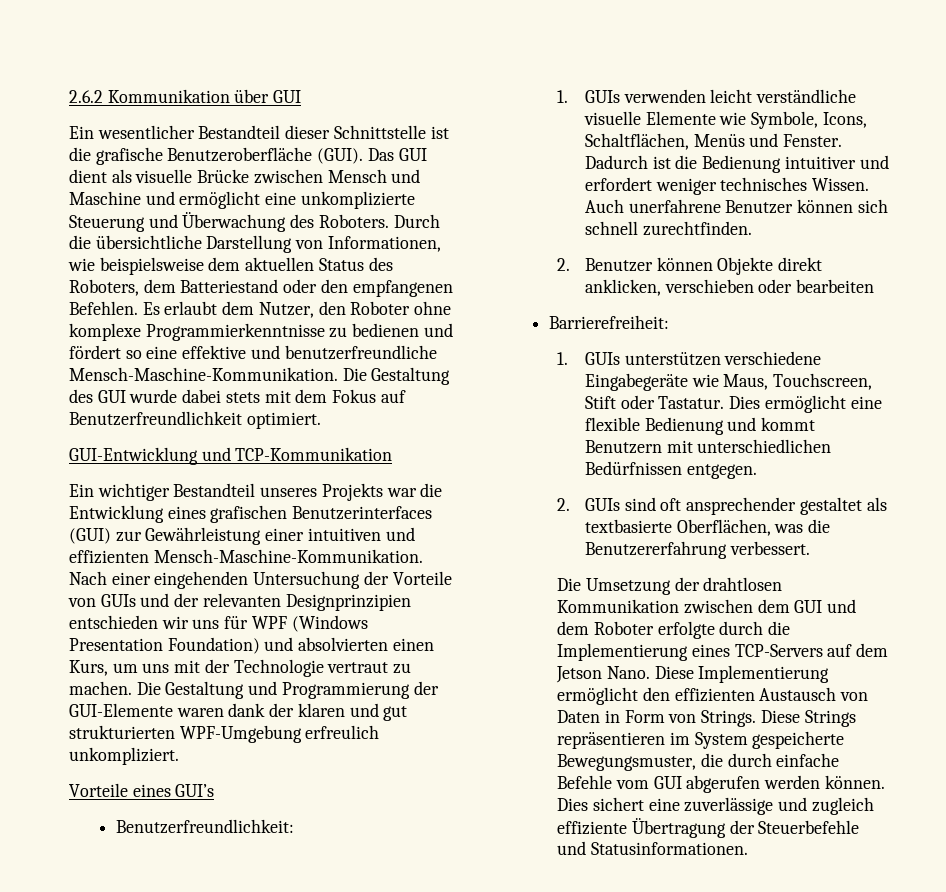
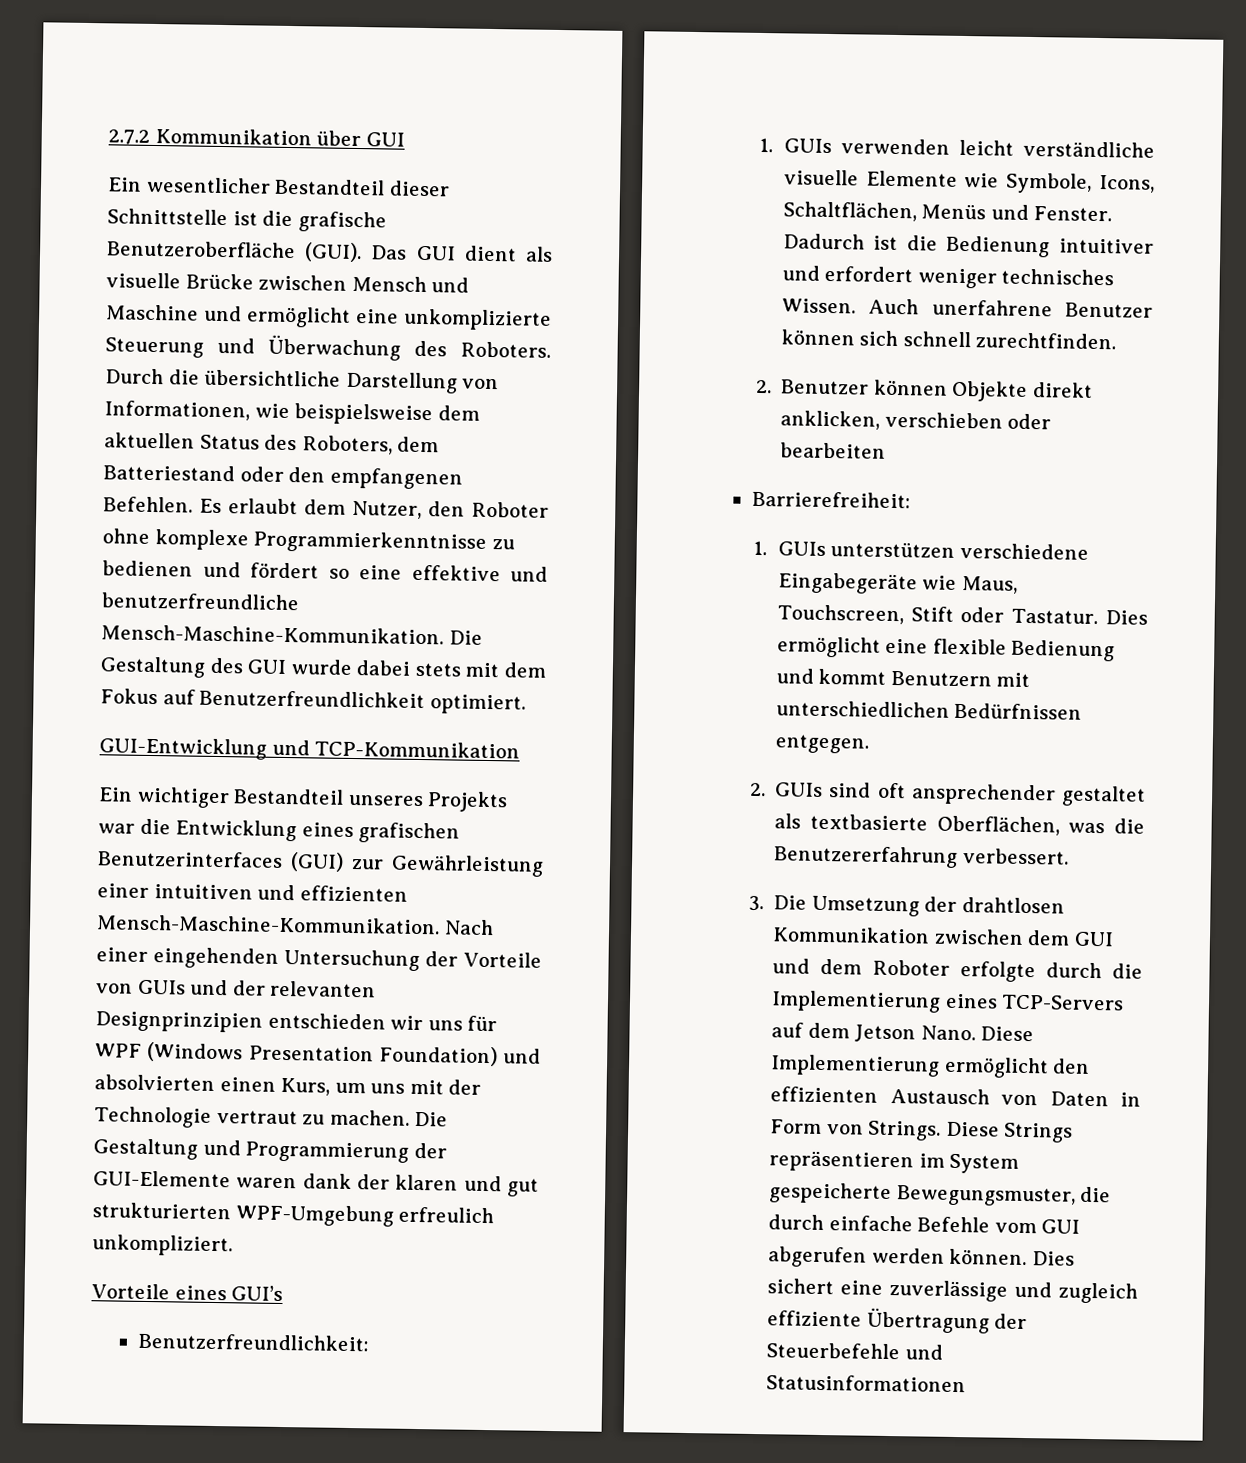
- 2.6.2 Kommunikation über GUI
+ 2.7.2 Kommunikation über GUI
- Die Umsetzung der drahtlosen Kommunikation zwischen dem GUI und dem Roboter erfolgte durch die Implementierung eines TCP-Servers auf dem Jetson Nano.
+ 3. Die Umsetzung der drahtlosen Kommunikation zwischen dem GUI und dem Roboter erfolgte durch die Implementierung eines TCP-Servers auf dem Jetson Nano.
- Dies sichert eine zuverlässige und zugleich effiziente Übertragung der Steuerbefehle und Statusinformationen.
+ Dies sichert eine zuverlässige und zugleich effiziente Übertragung der Steuerbefehle und Statusinformationen

